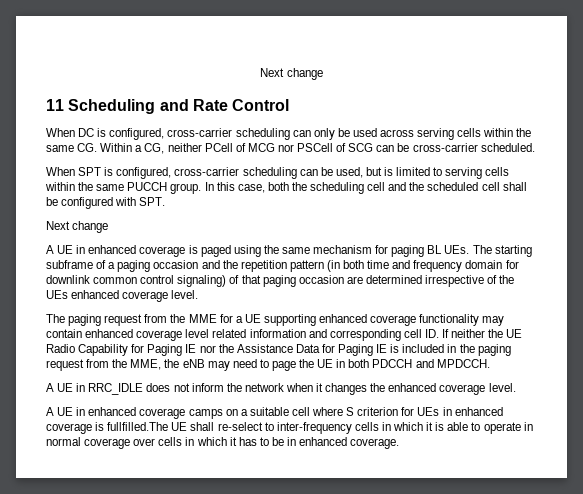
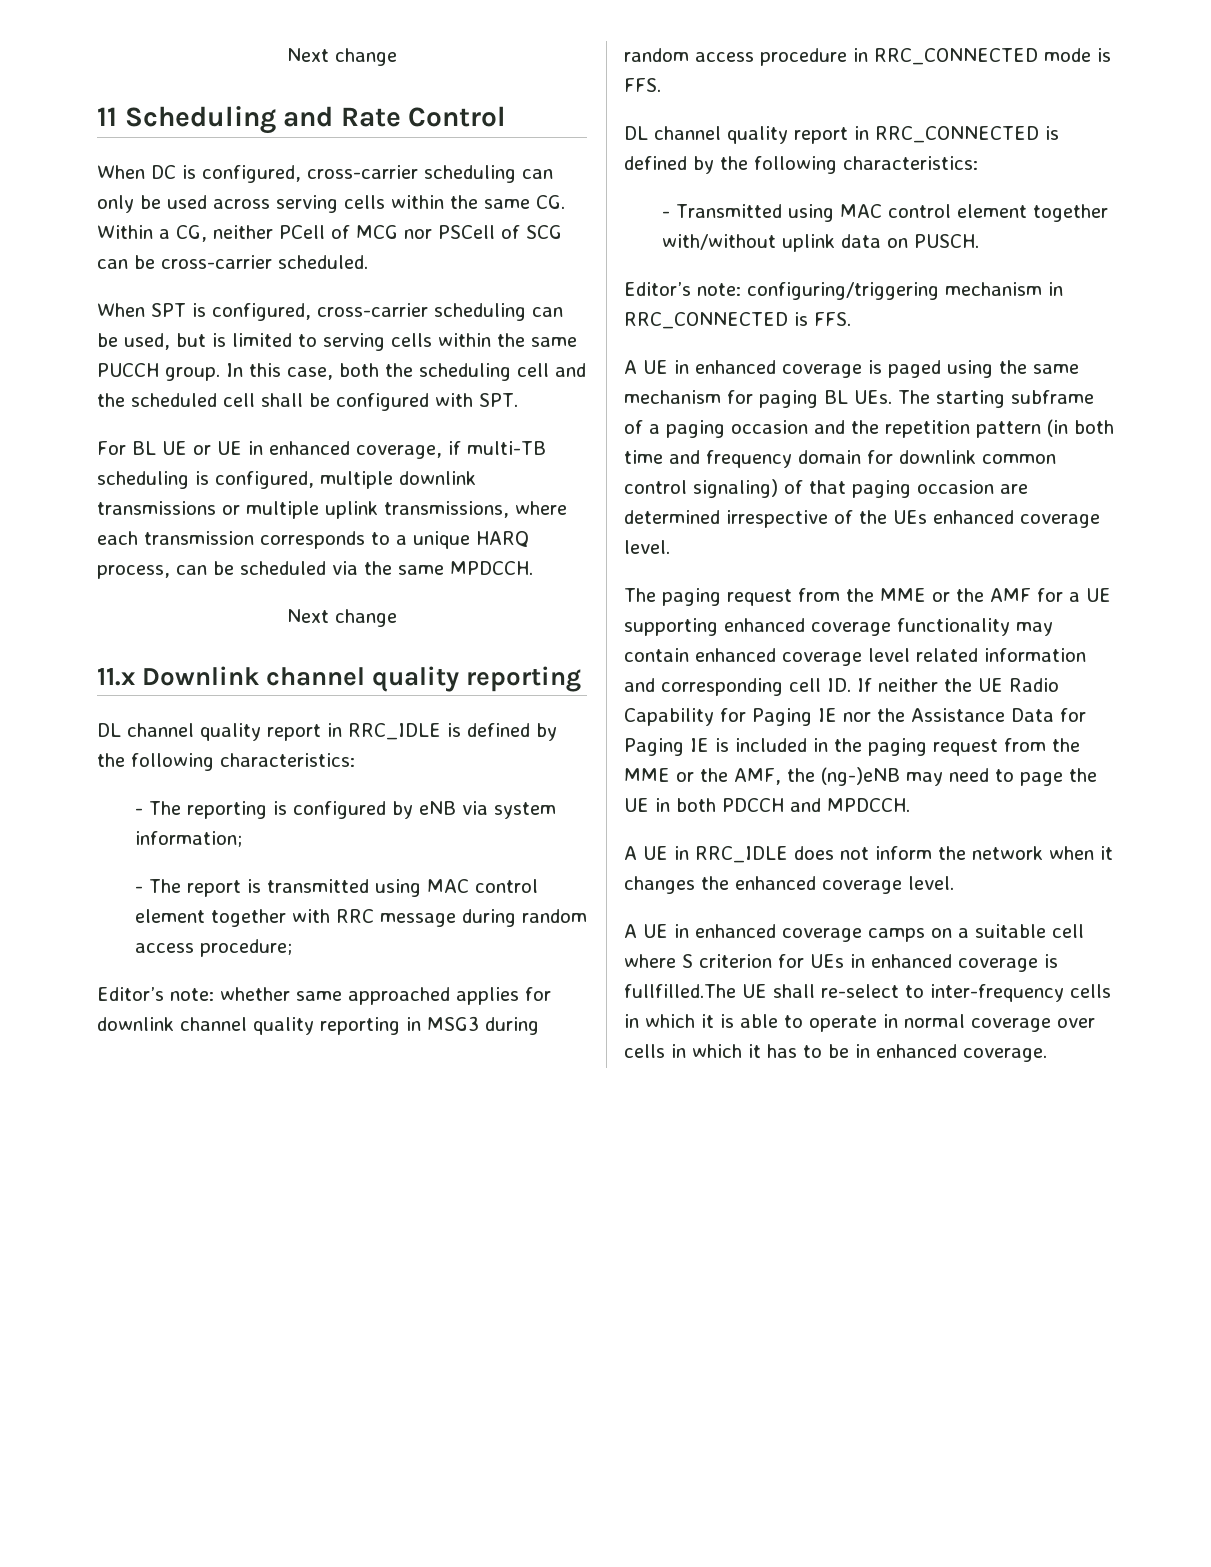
  In this case, both the scheduling cell and the scheduled cell shall be configured with SPT.
+ For BL UE or UE in enhanced coverage, if multi-TB scheduling is configured, multiple downlink transmissions or multiple uplink transmissions, where each transmission corresponds to a unique HARQ process, can be scheduled via the same MPDCCH.
  Next change
+ 11.x Downlink channel quality reporting
+ DL channel quality report in RRC_IDLE is defined by the following characteristics:
+ - The reporting is configured by eNB via system information;
+ - The report is transmitted using MAC control element together with RRC message during random access procedure;
+ Editor’s note: whether same approached applies for downlink channel quality reporting in MSG3 during random access procedure in RRC_CONNECTED mode is FFS.
+ DL channel quality report in RRC_CONNECTED is defined by the following characteristics:
+ - Transmitted using MAC control element together with/without uplink data on PUSCH.
+ Editor’s note: configuring/triggering mechanism in RRC_CONNECTED is FFS.
- The paging request from the MME for a UE supporting enhanced coverage functionality may contain enhanced coverage level related information and corresponding cell ID. If neither the UE Radio Capability for Paging IE nor the Assistance Data for Paging IE is included in the paging request from the MME, the eNB may need to page the UE in both PDCCH and MPDCCH.
+ The paging request from the MME or the AMF for a UE supporting enhanced coverage functionality may contain enhanced coverage level related information and corresponding cell ID. If neither the UE Radio Capability for Paging IE nor the Assistance Data for Paging IE is included in the paging request from the MME or the AMF, the (ng-)eNB may need to page the UE in both PDCCH and MPDCCH.

